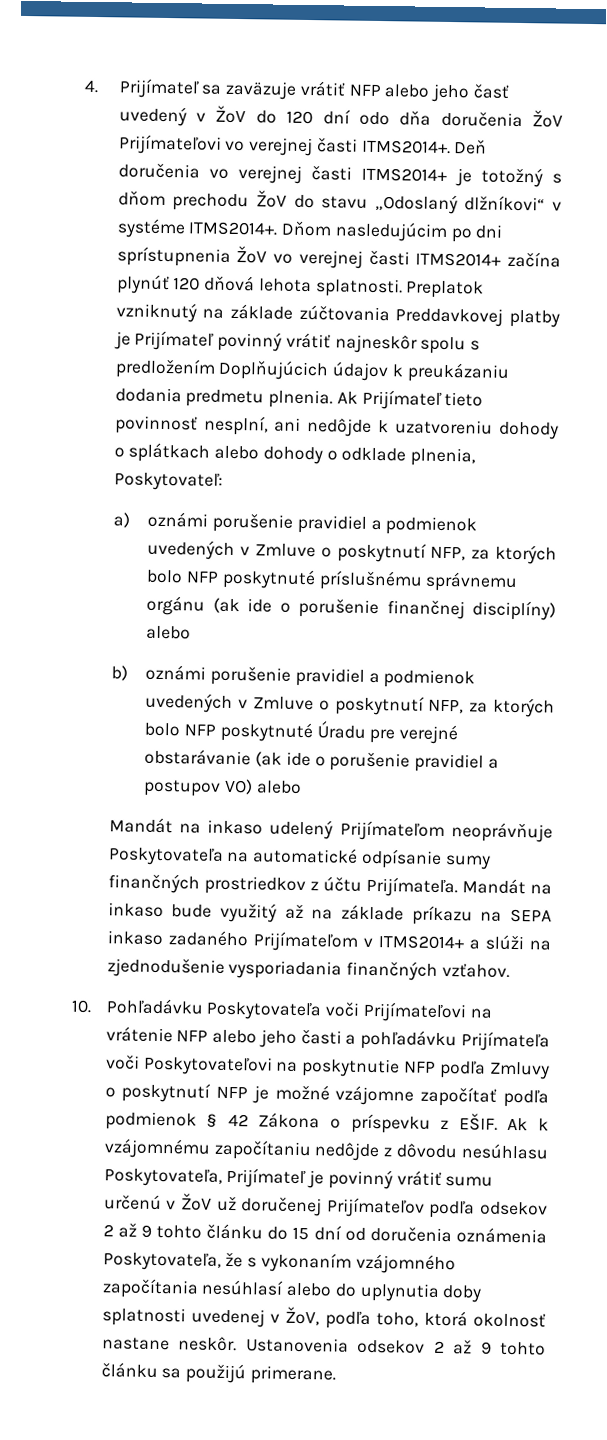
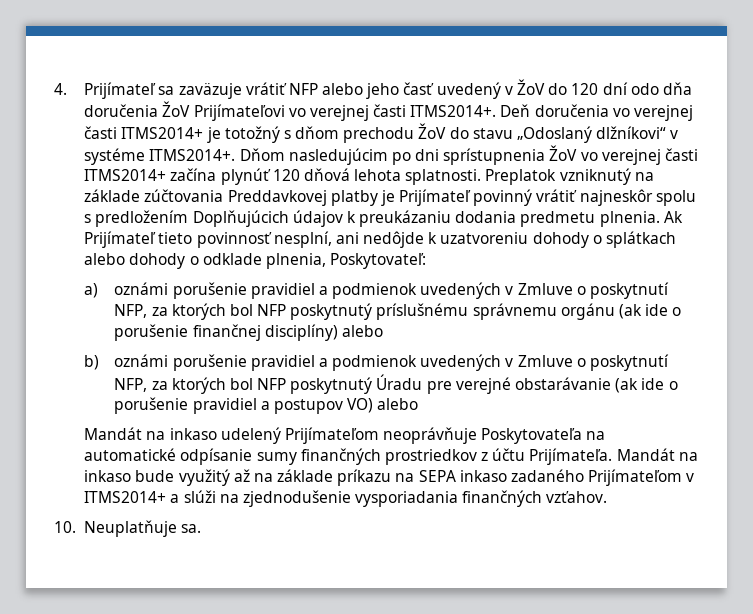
- a) oznámi porušenie pravidiel a podmienok uvedených v Zmluve o poskytnutí NFP, za ktorých bolo NFP poskytnuté príslušnému správnemu orgánu (ak ide o porušenie finančnej disciplíny) alebo
+ a) oznámi porušenie pravidiel a podmienok uvedených v Zmluve o poskytnutí NFP, za ktorých bol NFP poskytnutý príslušnému správnemu orgánu (ak ide o porušenie finančnej disciplíny) alebo
- b) oznámi porušenie pravidiel a podmienok uvedených v Zmluve o poskytnutí NFP, za ktorých bolo NFP poskytnuté Úradu pre verejné obstarávanie (ak ide o porušenie pravidiel a postupov VO) alebo
+ b) oznámi porušenie pravidiel a podmienok uvedených v Zmluve o poskytnutí NFP, za ktorých bol NFP poskytnutý Úradu pre verejné obstarávanie (ak ide o porušenie pravidiel a postupov VO) alebo
- 10. Pohľadávku Poskytovateľa voči Prijímateľovi na vrátenie NFP alebo jeho časti a pohľadávku Prijímateľa voči Poskytovateľovi na poskytnutie NFP podľa Zmluvy o poskytnutí NFP je možné vzájomne započítať podľa podmienok § 42 Zákona o príspevku z EŠIF. Ak k vzájomnému započítaniu nedôjde z dôvodu nesúhlasu Poskytovateľa, Prijímateľ je povinný vrátiť sumu určenú v ŽoV už doručenej Prijímateľov podľa odsekov 2 až 9 tohto článku do 15 dní od doručenia oznámenia Poskytovateľa, že s vykonaním vzájomného započítania nesúhlasí alebo do uplynutia doby splatnosti uvedenej v ŽoV, podľa toho, ktorá okolnosť nastane neskôr. Ustanovenia odsekov 2 až 9 tohto článku sa použijú primerane.
+ 10. Neuplatňuje sa.

